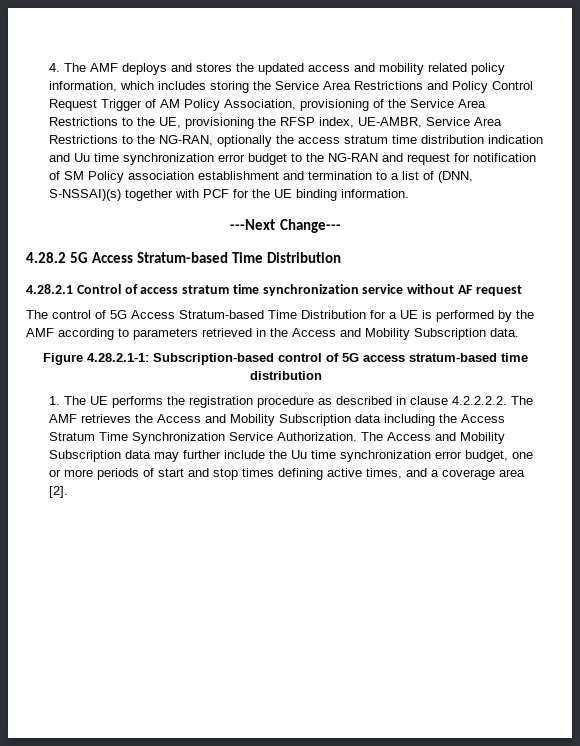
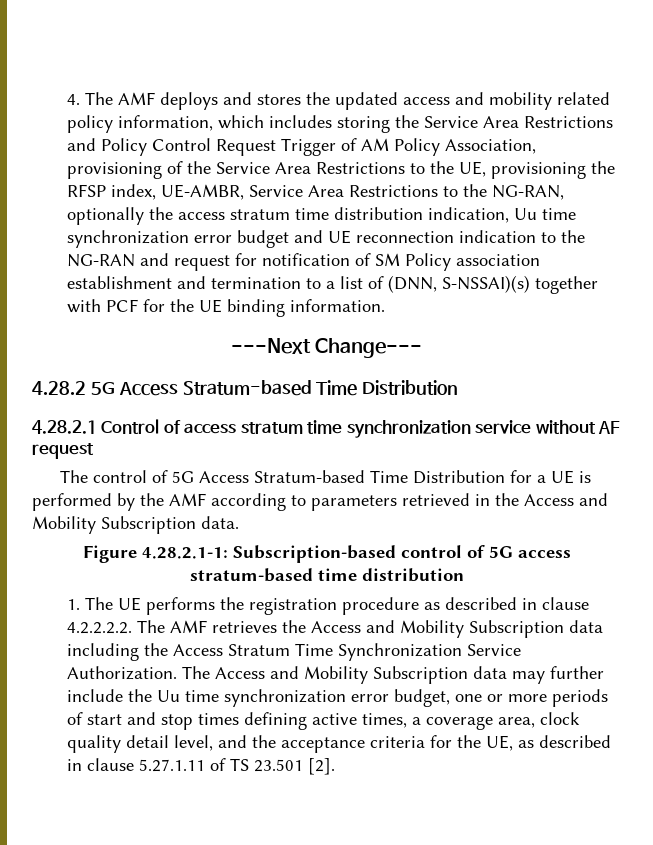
- 4. The AMF deploys and stores the updated access and mobility related policy information, which includes storing the Service Area Restrictions and Policy Control Request Trigger of AM Policy Association, provisioning of the Service Area Restrictions to the UE, provisioning the RFSP index, UE-AMBR, Service Area Restrictions to the NG-RAN, optionally the access stratum time distribution indication and Uu time synchronization error budget to the NG-RAN and request for notification of SM Policy association establishment and termination to a list of (DNN, S-NSSAI)(s) together with PCF for the UE binding information.
+ 4. The AMF deploys and stores the updated access and mobility related policy information, which includes storing the Service Area Restrictions and Policy Control Request Trigger of AM Policy Association, provisioning of the Service Area Restrictions to the UE, provisioning the RFSP index, UE-AMBR, Service Area Restrictions to the NG-RAN, optionally the access stratum time distribution indication, Uu time synchronization error budget and UE reconnection indication to the NG-RAN and request for notification of SM Policy association establishment and termination to a list of (DNN, S-NSSAI)(s) together with PCF for the UE binding information.
- The Access and Mobility Subscription data may further include the Uu time synchronization error budget, one or more periods of start and stop times defining active times, and a coverage area [2].
+ The Access and Mobility Subscription data may further include the Uu time synchronization error budget, one or more periods of start and stop times defining active times, a coverage area, clock quality detail level, and the acceptance criteria for the UE, as described in clause 5.27.1.11 of TS 23.501 [2].

